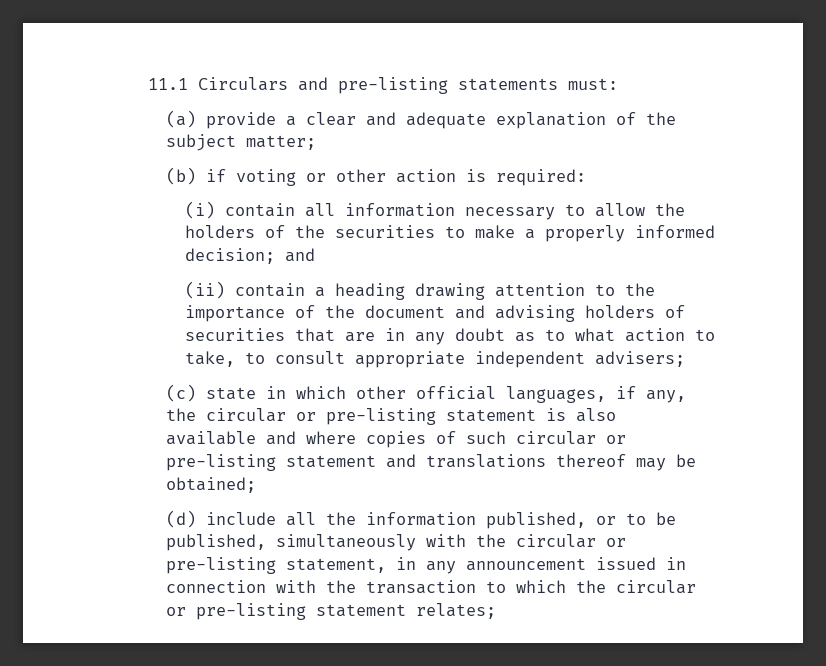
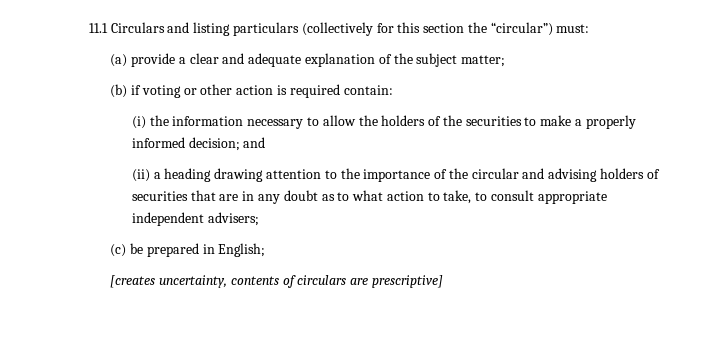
- 11.1 Circulars and pre-listing statements must:
+ 11.1 Circulars and listing particulars (collectively for this section the “circular”) must:
- (b) if voting or other action is required:
+ (b) if voting or other action is required contain:
- (i) contain all information necessary to allow the holders of the securities to make a properly informed decision; and
+ (i) the information necessary to allow the holders of the securities to make a properly informed decision; and
- (ii) contain a heading drawing attention to the importance of the document and advising holders of securities that are in any doubt as to what action to take, to consult appropriate independent advisers;
+ (ii) a heading drawing attention to the importance of the circular and advising holders of securities that are in any doubt as to what action to take, to consult appropriate independent advisers;
- (c) state in which other official languages, if any, the circular or pre-listing statement is also available and where copies of such circular or pre-listing statement and translations thereof may be obtained;
- (d) include all the information published, or to be published, simultaneously with the circular or pre-listing statement, in any announcement issued in connection with the transaction to which the circular or pre-listing statement relates;
+ (c) be prepared in English;
+ [creates uncertainty, contents of circulars are prescriptive]

